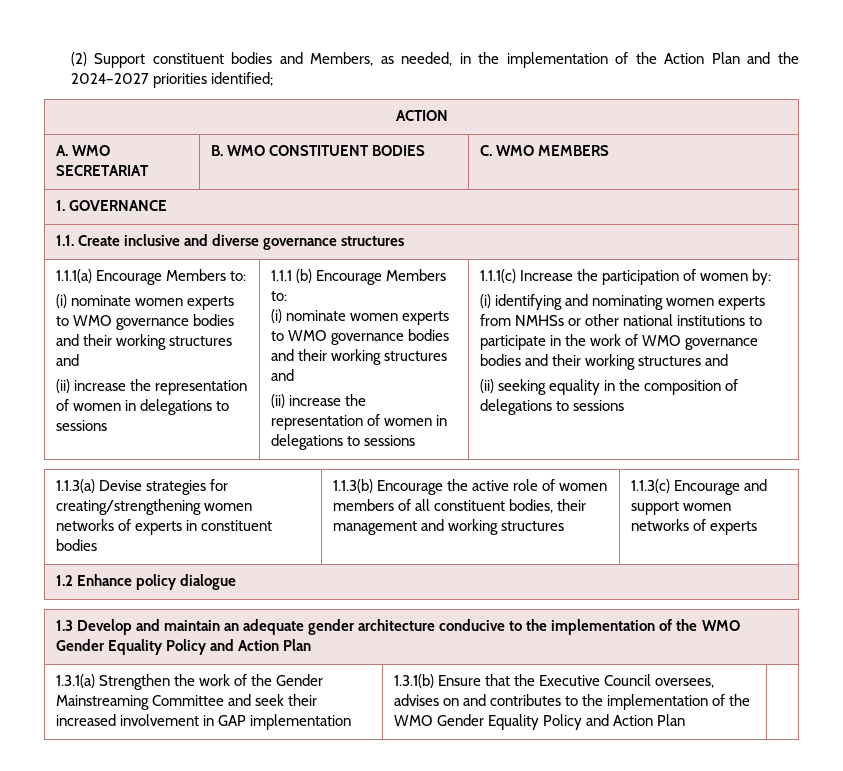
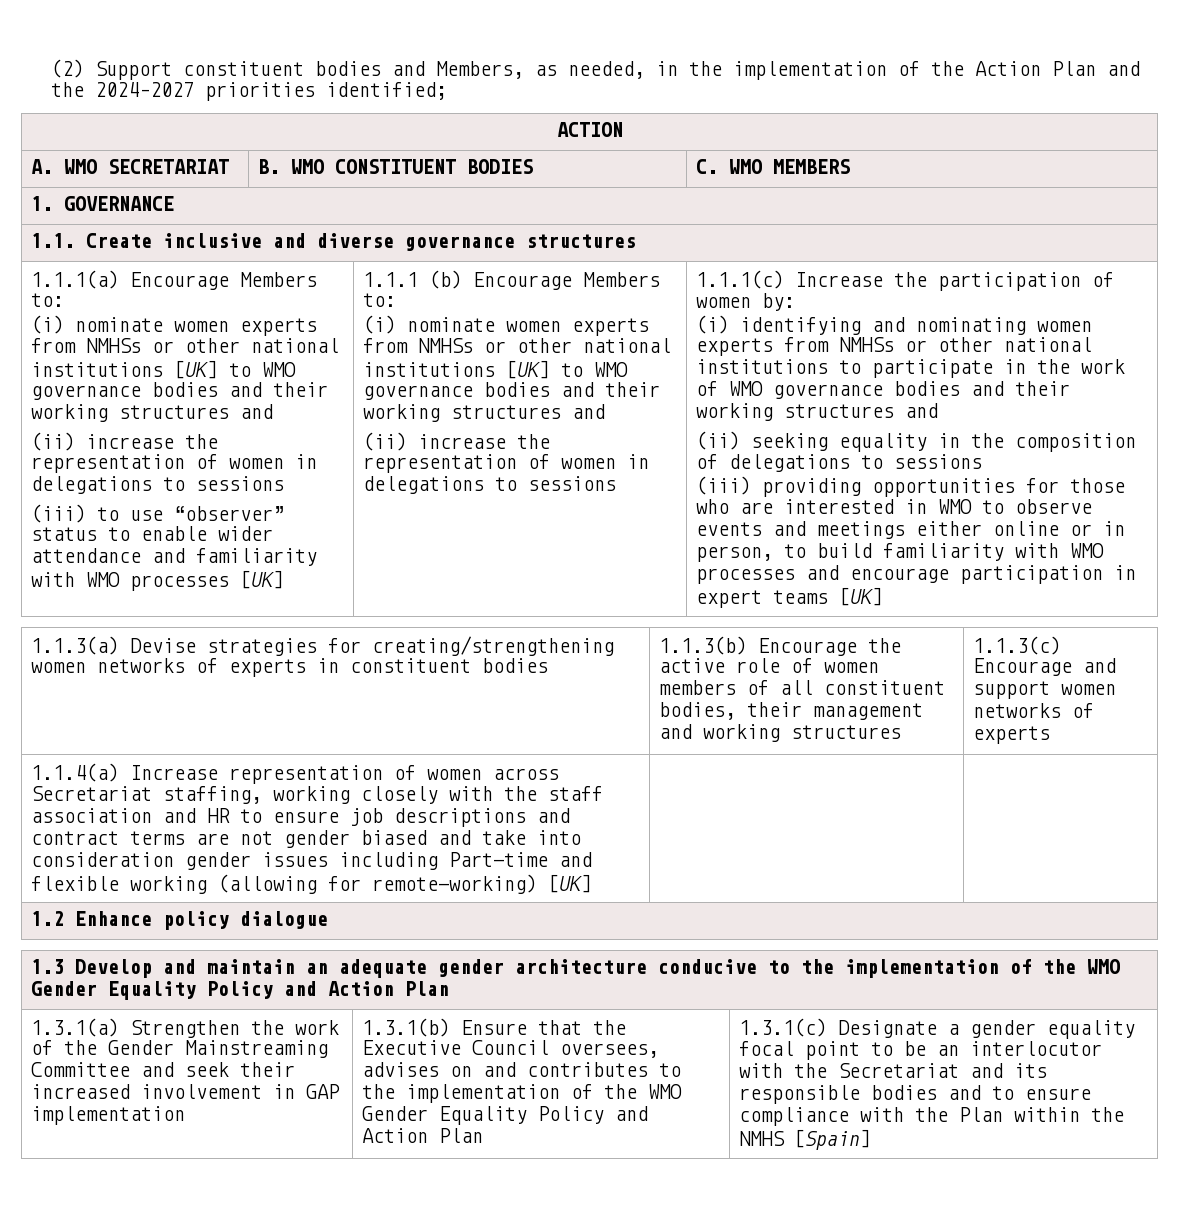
  1.1.1(a) Encourage Members to:
- (i) nominate women experts to WMO governance bodies and their working structures and
+ (i) nominate women experts from NMHSs or other national institutions [UK] to WMO governance bodies and their working structures and
+ (iii) to use “observer” status to enable wider attendance and familiarity with WMO processes [UK]
  1.1.1 (b) Encourage Members to:
- (i) nominate women experts to WMO governance bodies and their working structures and
+ (i) nominate women experts from NMHSs or other national institutions [UK] to WMO governance bodies and their working structures and
+ (iii) providing opportunities for those who are interested in WMO to observe events and meetings either online or in person, to build familiarity with WMO processes and encourage participation in expert teams [UK]
+ 1.1.4(a) Increase representation of women across Secretariat staffing, working closely with the staff association and HR to ensure job descriptions and contract terms are not gender biased and take into consideration gender issues including Part-time and flexible working (allowing for remote-working) [UK]
+ 1.3.1(c) Designate a gender equality focal point to be an interlocutor with the Secretariat and its responsible bodies and to ensure compliance with the Plan within the NMHS [Spain]

